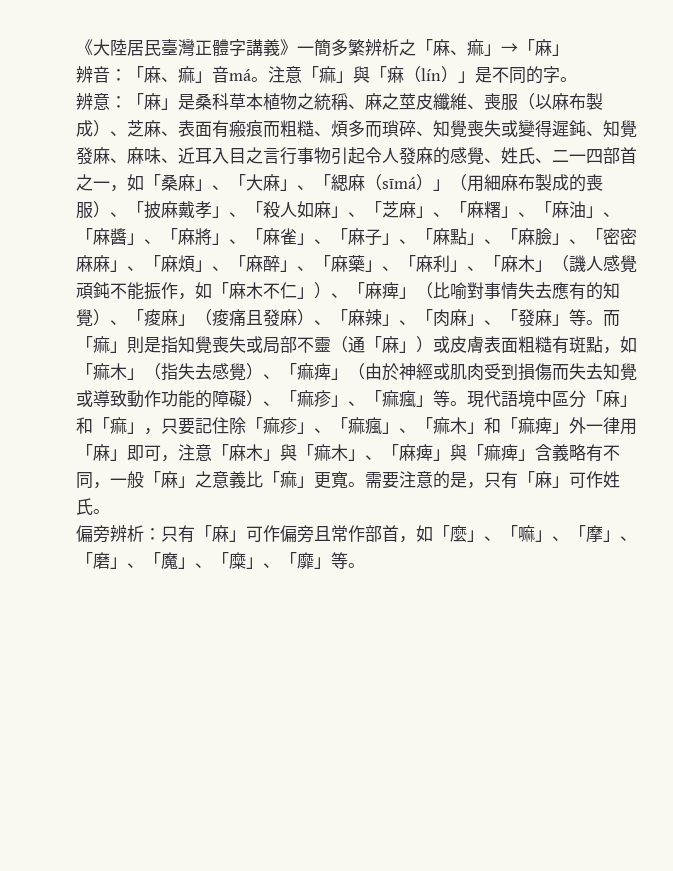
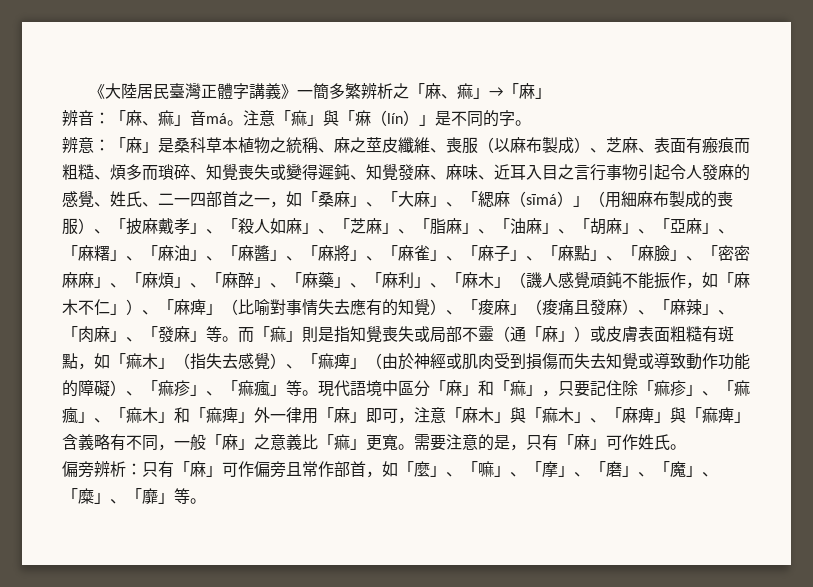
- 「麻」是桑科草本植物之統稱、麻之莖皮纖維、喪服（以麻布製成）、芝麻、表面有瘢痕而粗糙、煩多而瑣碎、知覺喪失或變得遲鈍、知覺發麻、麻味、近耳入目之言行事物引起令人發麻的感覺、姓氏、二一四部首之一，如「桑麻」、「大麻」、「緦麻（sīmá）」（用細麻布製成的喪服）、「披麻戴孝」、「殺人如麻」、「芝麻」、「麻糬」、「麻油」、「麻醬」、「麻將」、「麻雀」、「麻子」、「麻點」、「麻臉」、「密密麻麻」、「麻煩」、「麻醉」、「麻藥」、「麻利」、「麻木」（譏人感覺頑鈍不能振作，如「麻木不仁」）、「麻痺」（比喻對事情失去應有的知覺）、「痠麻」（痠痛且發麻）、「麻辣」、「肉麻」、「發麻」等。
+ 「麻」是桑科草本植物之統稱、麻之莖皮纖維、喪服（以麻布製成）、芝麻、表面有瘢痕而粗糙、煩多而瑣碎、知覺喪失或變得遲鈍、知覺發麻、麻味、近耳入目之言行事物引起令人發麻的感覺、姓氏、二一四部首之一，如「桑麻」、「大麻」、「緦麻（sīmá）」（用細麻布製成的喪服）、「披麻戴孝」、「殺人如麻」、「芝麻」、「脂麻」、「油麻」、「胡麻」、「亞麻」、「麻糬」、「麻油」、「麻醬」、「麻將」、「麻雀」、「麻子」、「麻點」、「麻臉」、「密密麻麻」、「麻煩」、「麻醉」、「麻藥」、「麻利」、「麻木」（譏人感覺頑鈍不能振作，如「麻木不仁」）、「麻痺」（比喻對事情失去應有的知覺）、「痠麻」（痠痛且發麻）、「麻辣」、「肉麻」、「發麻」等。

